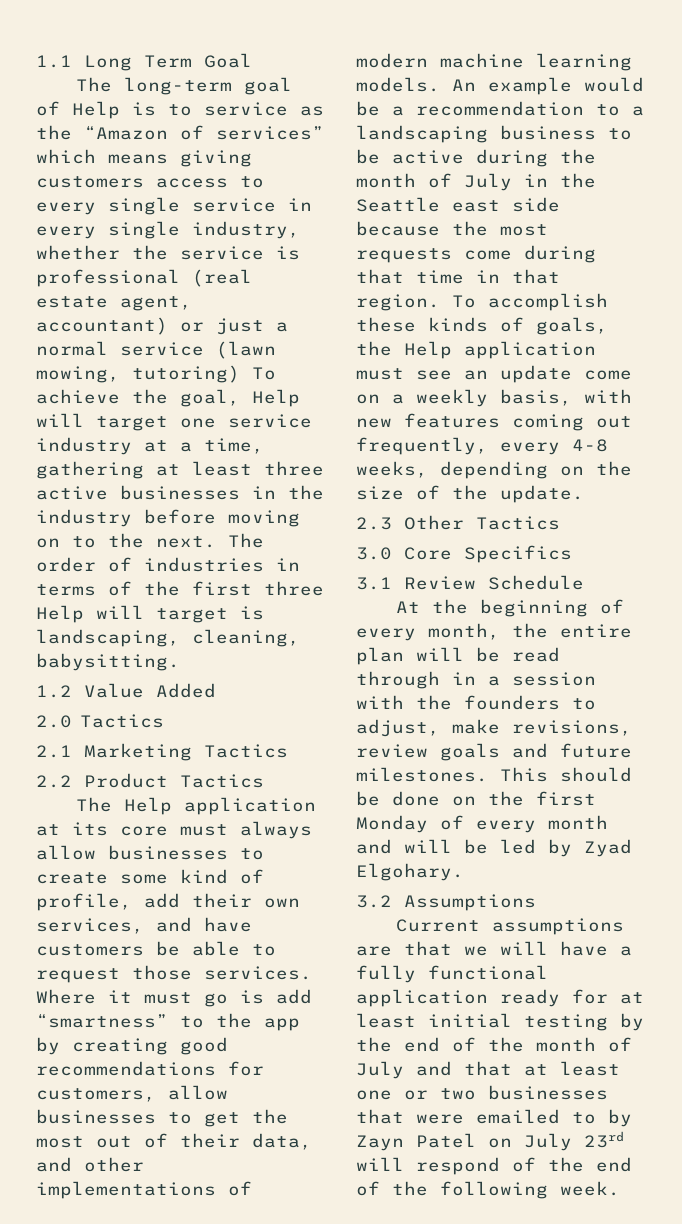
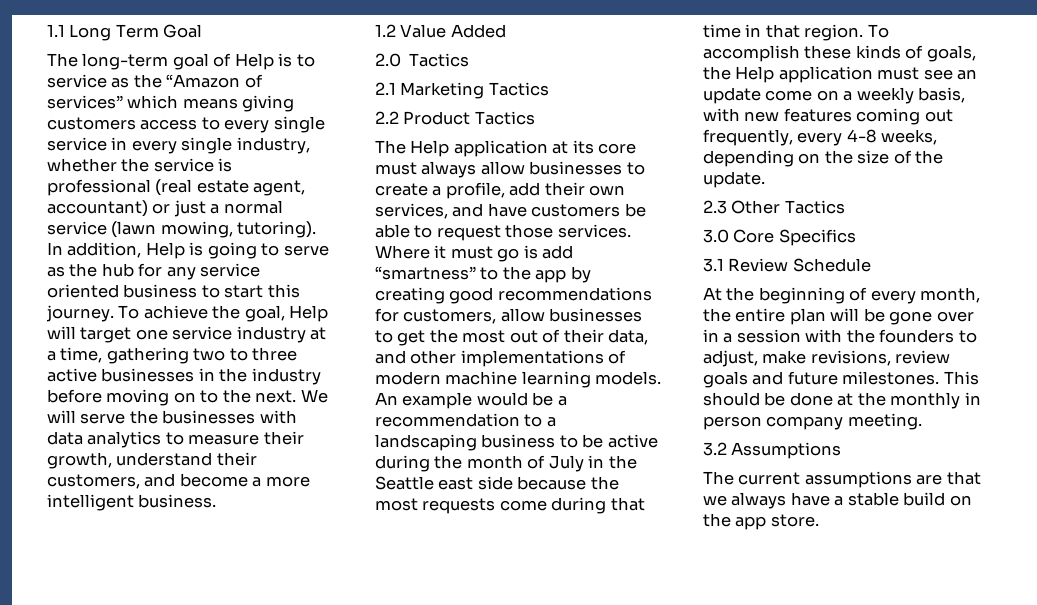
- The long-term goal of Help is to service as the “Amazon of services” which means giving customers access to every single service in every single industry, whether the service is professional (real estate agent, accountant) or just a normal service (lawn mowing, tutoring) To achieve the goal, Help will target one service industry at a time, gathering at least three active businesses in the industry before moving on to the next.
+ The long-term goal of Help is to service as the “Amazon of services” which means giving customers access to every single service in every single industry, whether the service is professional (real estate agent, accountant) or just a normal service (lawn mowing, tutoring). In addition, Help is going to serve as the hub for any service oriented business to start this journey. To achieve the goal, Help will target one service industry at a time, gathering two to three active businesses in the industry before moving on to the next.
- The order of industries in terms of the first three Help will target is landscaping, cleaning, babysitting.
+ We will serve the businesses with data analytics to measure their growth, understand their customers, and become a more intelligent business.
- The Help application at its core must always allow businesses to create some kind of profile, add their own services, and have customers be able to request those services.
+ The Help application at its core must always allow businesses to create a profile, add their own services, and have customers be able to request those services.
- At the beginning of every month, the entire plan will be read through in a session with the founders to adjust, make revisions, review goals and future milestones.
+ At the beginning of every month, the entire plan will be gone over in a session with the founders to adjust, make revisions, review goals and future milestones.
- This should be done on the first Monday of every month and will be led by Zyad Elgohary.
+ This should be done at the monthly in person company meeting.
- Current assumptions are that we will have a fully functional application ready for at least initial testing by the end of the month of July and that at least one or two businesses that were emailed to by Zayn Patel on July 23rd will respond of the end of the following week.
+ The current assumptions are that we always have a stable build on the app store.

